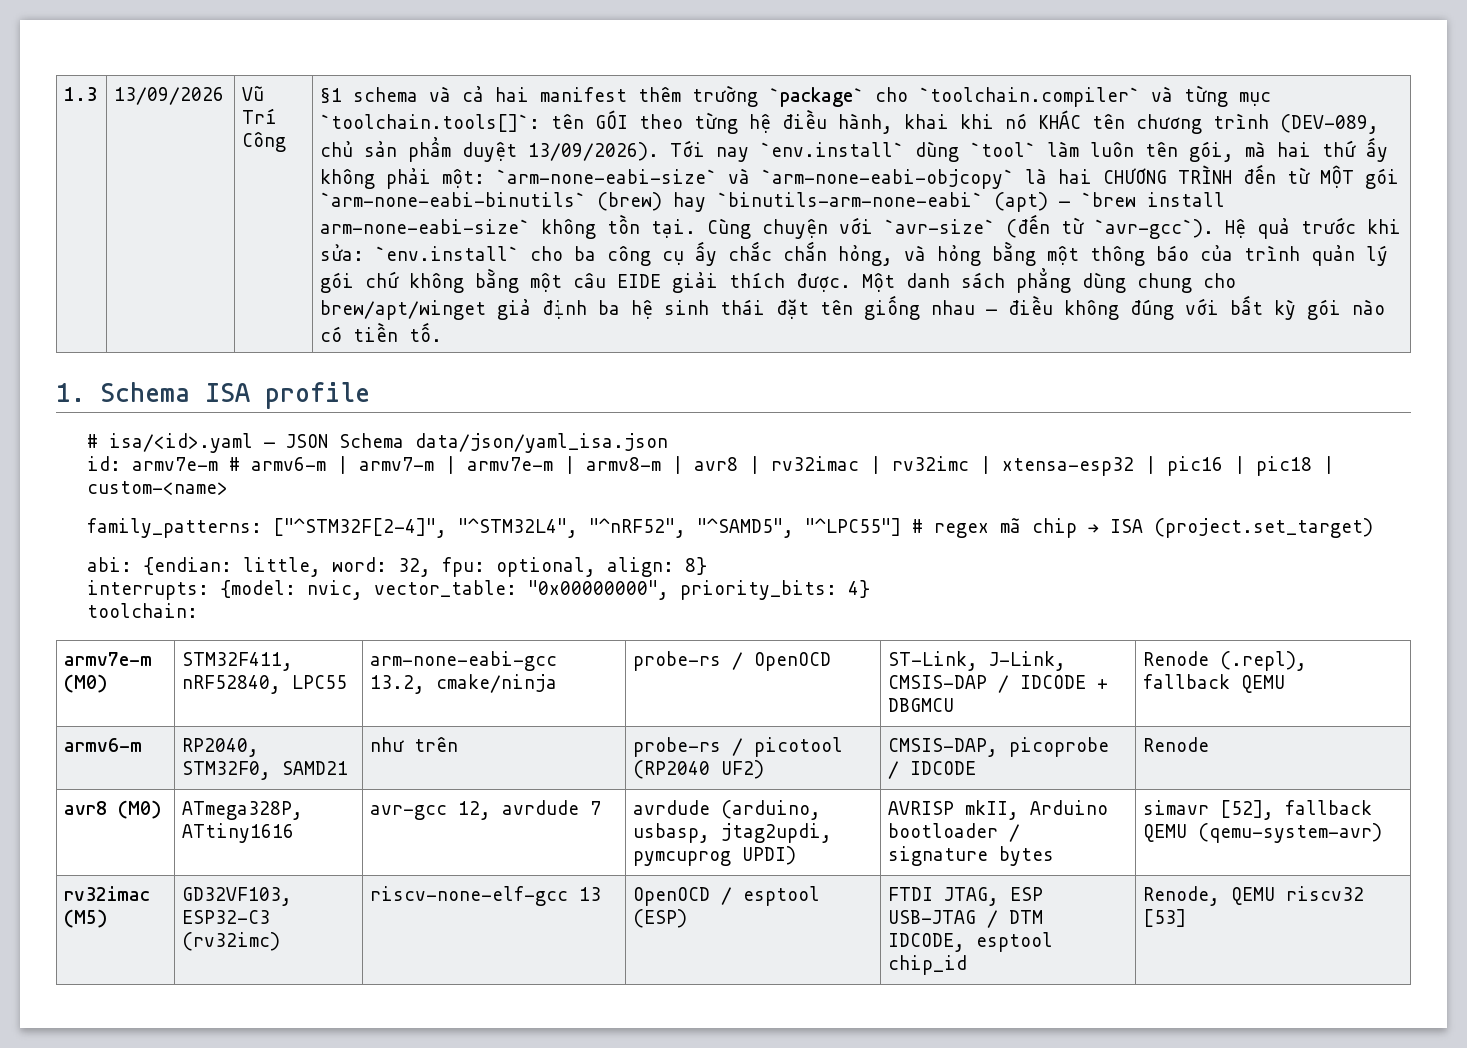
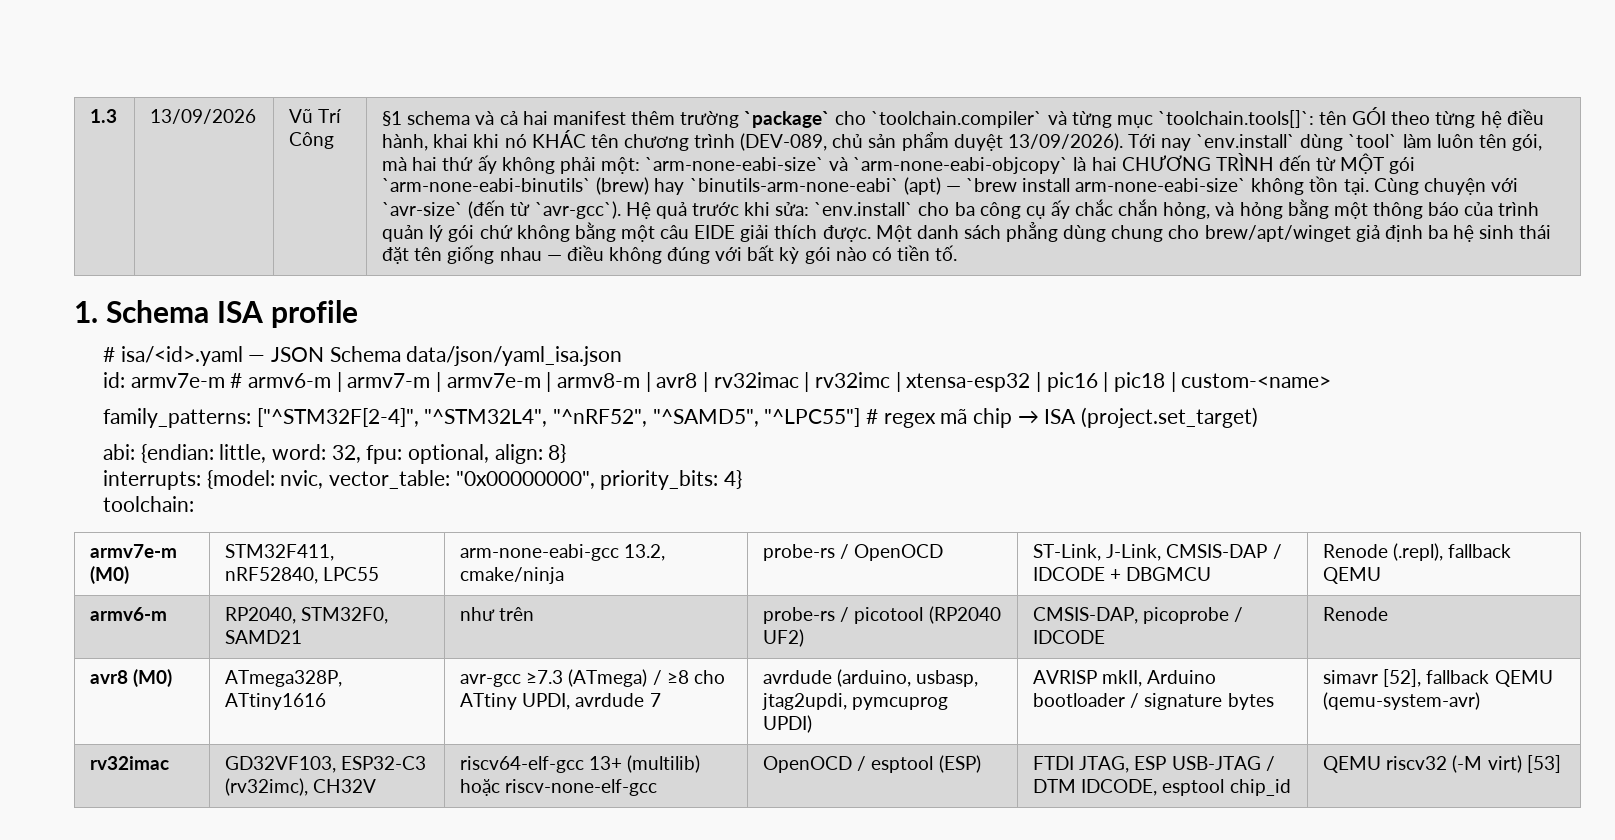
- avr8 (M0) | ATmega328P, ATtiny1616 | avr-gcc 12, avrdude 7 | avrdude (arduino, usbasp, jtag2updi, pymcuprog UPDI) | AVRISP mkII, Arduino bootloader / signature bytes | simavr [52], fallback QEMU (qemu-system-avr)
+ avr8 (M0) | ATmega328P, ATtiny1616 | avr-gcc ≥7.3 (ATmega) / ≥8 cho ATtiny UPDI, avrdude 7 | avrdude (arduino, usbasp, jtag2updi, pymcuprog UPDI) | AVRISP mkII, Arduino bootloader / signature bytes | simavr [52], fallback QEMU (qemu-system-avr)
- rv32imac (M5) | GD32VF103, ESP32-C3 (rv32imc) | riscv-none-elf-gcc 13 | OpenOCD / esptool (ESP) | FTDI JTAG, ESP USB-JTAG / DTM IDCODE, esptool chip_id | Renode, QEMU riscv32 [53]
+ rv32imac | GD32VF103, ESP32-C3 (rv32imc), CH32V | riscv64-elf-gcc 13+ (multilib) hoặc riscv-none-elf-gcc | OpenOCD / esptool (ESP) | FTDI JTAG, ESP USB-JTAG / DTM IDCODE, esptool chip_id | QEMU riscv32 (-M virt) [53]

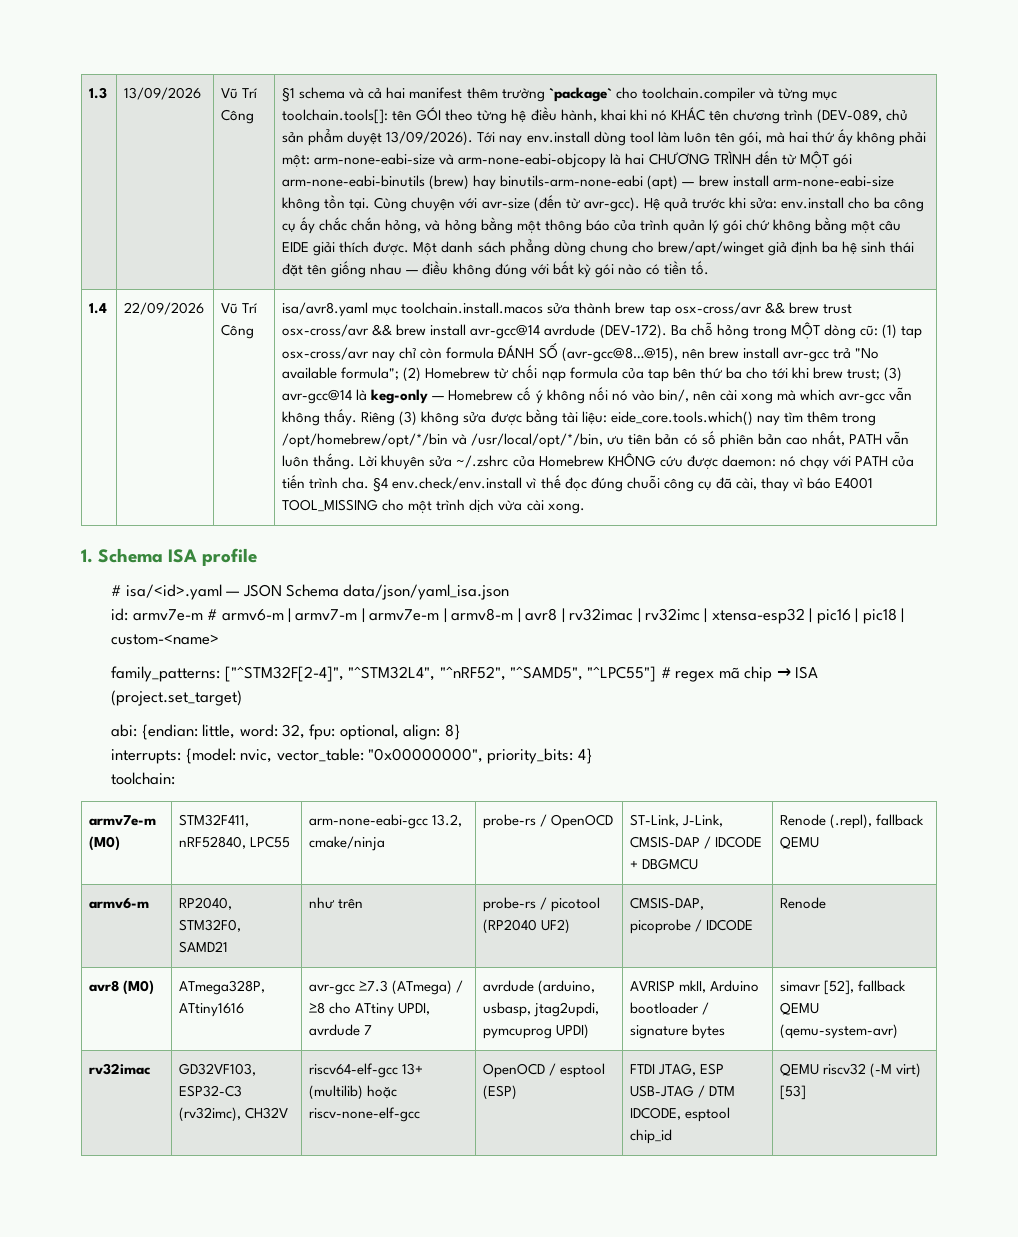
- §1 schema và cả hai manifest thêm trường `package` cho `toolchain.compiler` và từng mục `toolchain.tools[]`: tên GÓI theo từng hệ điều hành, khai khi nó KHÁC tên chương trình (DEV-089, chủ sản phẩm duyệt 13/09/2026).
+ §1 schema và cả hai manifest thêm trường `package` cho toolchain.compiler và từng mục toolchain.tools[]: tên GÓI theo từng hệ điều hành, khai khi nó KHÁC tên chương trình (DEV-089, chủ sản phẩm duyệt 13/09/2026).
- Tới nay `env.install` dùng `tool` làm luôn tên gói, mà hai thứ ấy không phải một: `arm-none-eabi-size` và `arm-none-eabi-objcopy` là hai CHƯƠNG TRÌNH đến từ MỘT gói `arm-none-eabi-binutils` (brew) hay `binutils-arm-none-eabi` (apt) — `brew install arm-none-eabi-size` không tồn tại.
+ Tới nay env.install dùng tool làm luôn tên gói, mà hai thứ ấy không phải một: arm-none-eabi-size và arm-none-eabi-objcopy là hai CHƯƠNG TRÌNH đến từ MỘT gói arm-none-eabi-binutils (brew) hay binutils-arm-none-eabi (apt) — brew install arm-none-eabi-size không tồn tại.
- Cùng chuyện với `avr-size` (đến từ `avr-gcc`).
+ Cùng chuyện với avr-size (đến từ avr-gcc).
- Hệ quả trước khi sửa: `env.install` cho ba công cụ ấy chắc chắn hỏng, và hỏng bằng một thông báo của trình quản lý gói chứ không bằng một câu EIDE giải thích được.
+ Hệ quả trước khi sửa: env.install cho ba công cụ ấy chắc chắn hỏng, và hỏng bằng một thông báo của trình quản lý gói chứ không bằng một câu EIDE giải thích được.
+ 1.4 | 22/09/2026 | Vũ Trí Công | isa/avr8.yaml mục toolchain.install.macos sửa thành brew tap osx-cross/avr && brew trust osx-cross/avr && brew install avr-gcc@14 avrdude (DEV-172). Ba chỗ hỏng trong MỘT dòng cũ: (1) tap osx-cross/avr nay chỉ còn formula ĐÁNH SỐ (avr-gcc@8…@15), nên brew install avr-gcc trả "No available formula"; (2) Homebrew từ chối nạp formula của tap bên thứ ba cho tới khi brew trust; (3) avr-gcc@14 là keg-only — Homebrew cố ý không nối nó vào bin/, nên cài xong mà which avr-gcc vẫn không thấy. Riêng (3) không sửa được bằng tài liệu: eide_core.tools.which() nay tìm thêm trong /opt/homebrew/opt/*/bin và /usr/local/opt/*/bin, ưu tiên bản có số phiên bản cao nhất, PATH vẫn luôn thắng. Lời khuyên sửa ~/.zshrc của Homebrew KHÔNG cứu được daemon: nó chạy với PATH của tiến trình cha. §4 env.check/env.install vì thế đọc đúng chuỗi công cụ đã cài, thay vì báo E4001 TOOL_MISSING cho một trình dịch vừa cài xong.

